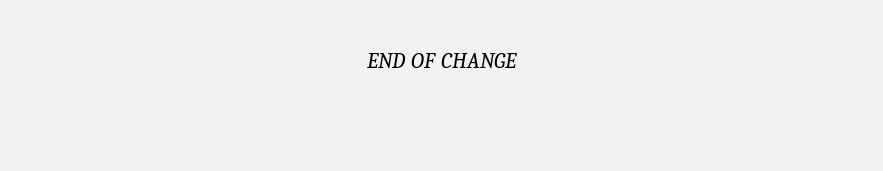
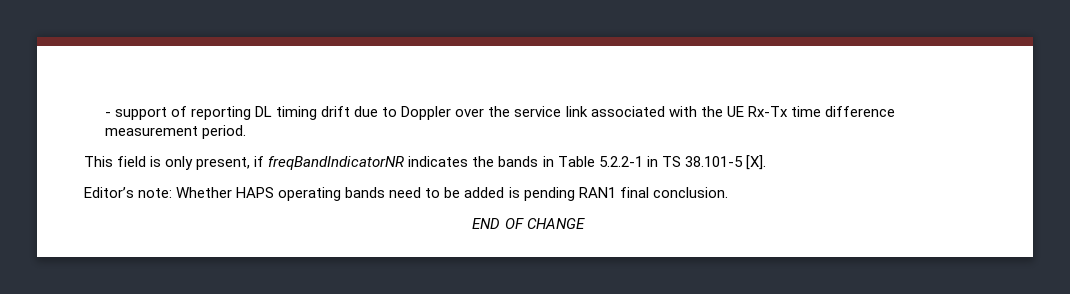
+ - support of reporting DL timing drift due to Doppler over the service link associated with the UE Rx-Tx time difference measurement period.
+ This field is only present, if freqBandIndicatorNR indicates the bands in Table 5.2.2-1 in TS 38.101-5 [X].
+ Editor’s note: Whether HAPS operating bands need to be added is pending RAN1 final conclusion.

